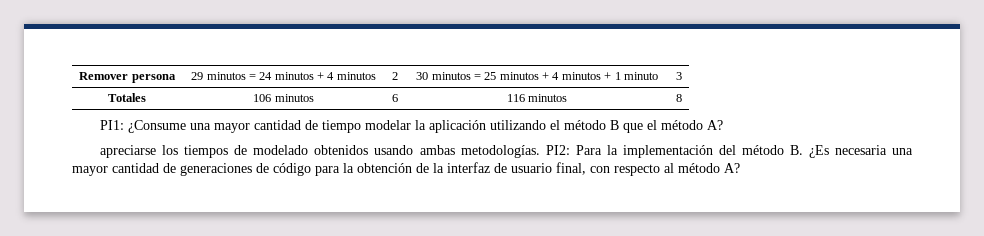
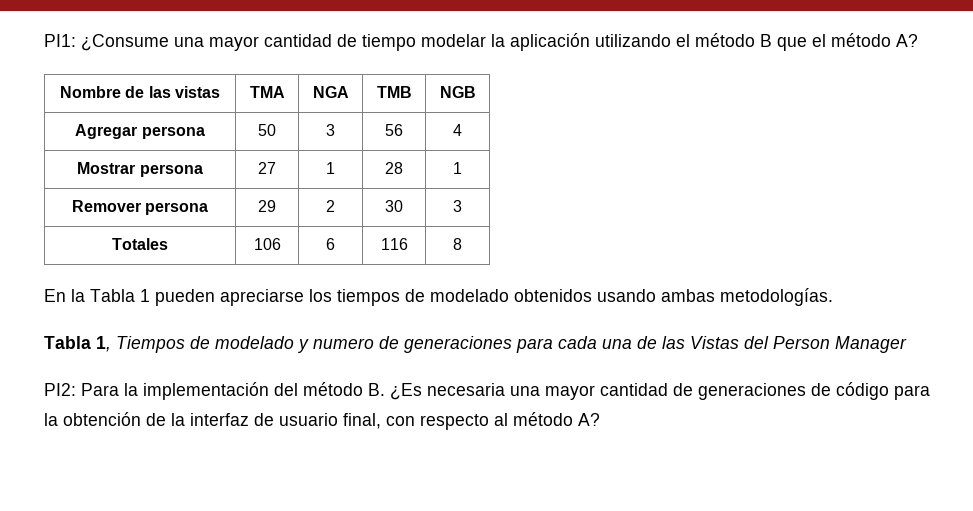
- Remover persona | 29 minutos = 24 minutos + 4 minutos | 2 | 30 minutos = 25 minutos + 4 minutos + 1 minuto | 3
- Totales | 106 minutos | 6 | 116 minutos | 8
- apreciarse los tiempos de modelado obtenidos usando ambas metodologías. PI2: Para la implementación del método B. ¿Es necesaria una mayor cantidad de generaciones de código para la obtención de la interfaz de usuario final, con respecto al método A?
+ Nombre de las vistas | TMA | NGA | TMB | NGB
+ Agregar persona | 50 | 3 | 56 | 4
+ Mostrar persona | 27 | 1 | 28 | 1
+ Remover persona | 29 | 2 | 30 | 3
+ Totales | 106 | 6 | 116 | 8
+ En la Tabla 1 pueden apreciarse los tiempos de modelado obtenidos usando ambas metodologías.
+ Tabla 1, Tiempos de modelado y numero de generaciones para cada una de las Vistas del Person Manager
+ PI2: Para la implementación del método B. ¿Es necesaria una mayor cantidad de generaciones de código para la obtención de la interfaz de usuario final, con respecto al método A?

